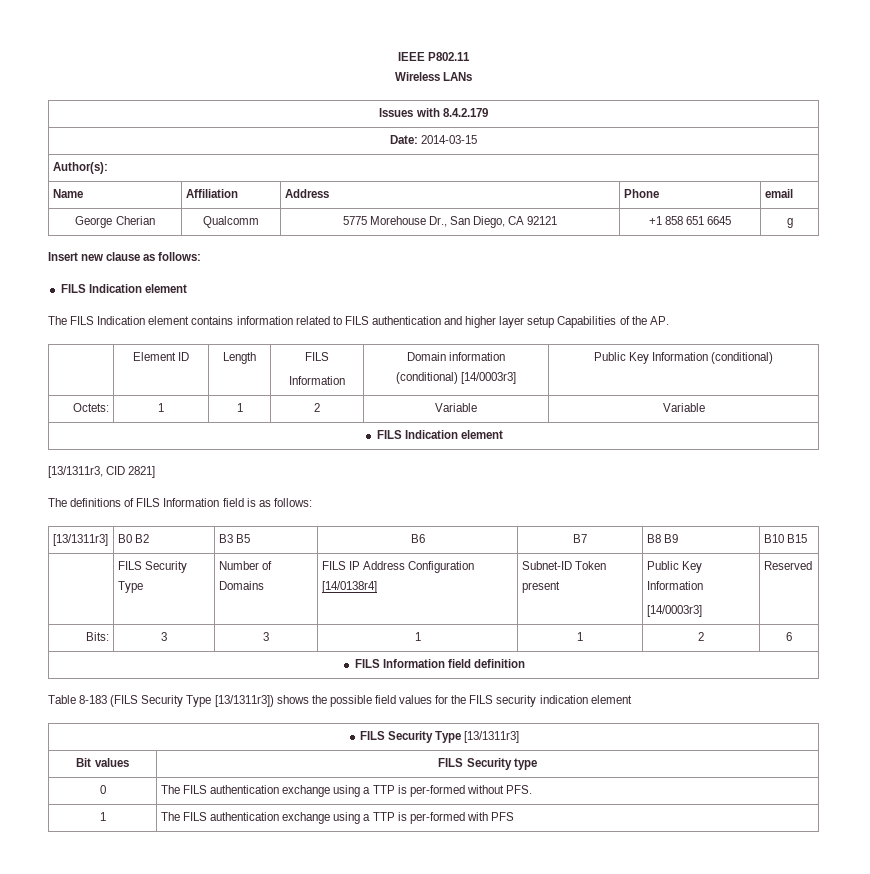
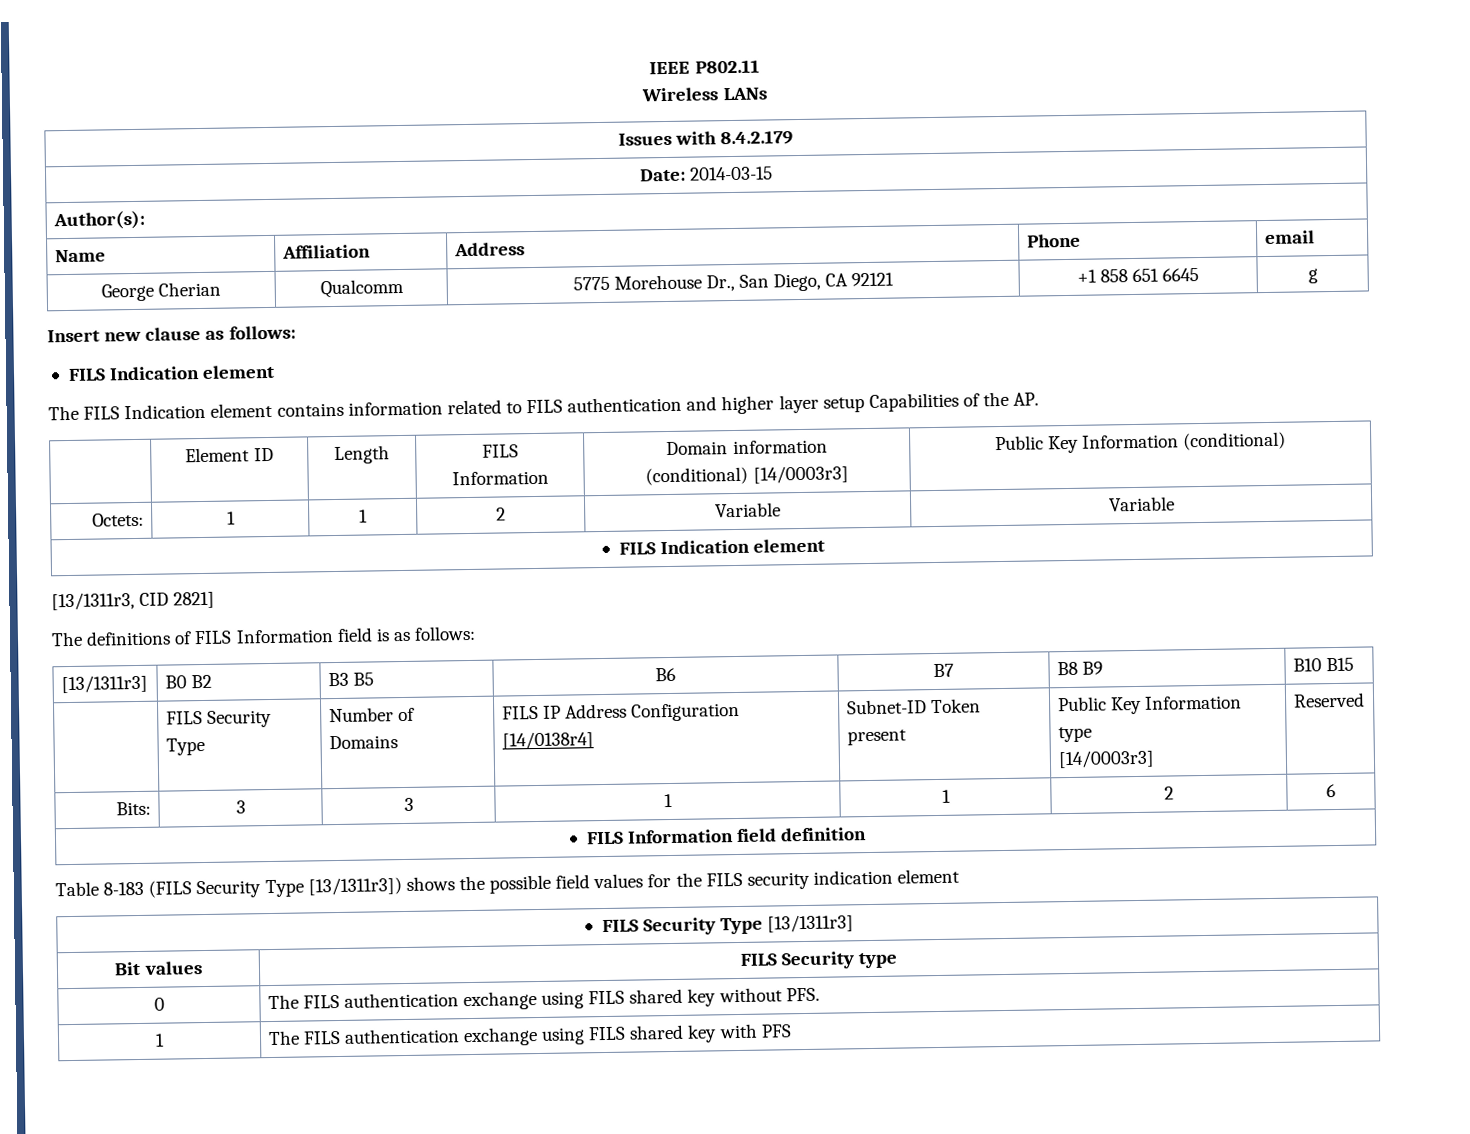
- | FILS Security Type | Number of Domains | FILS IP Address Configuration [14/0138r4] | Subnet-ID Token present | Public Key Information
+ | FILS Security Type | Number of Domains | FILS IP Address Configuration [14/0138r4] | Subnet-ID Token present | Public Key Information type
- 0 | The FILS authentication exchange using a TTP is per-formed without PFS.
+ 0 | The FILS authentication exchange using FILS shared key without PFS.
- 1 | The FILS authentication exchange using a TTP is per-formed with PFS
+ 1 | The FILS authentication exchange using FILS shared key with PFS

